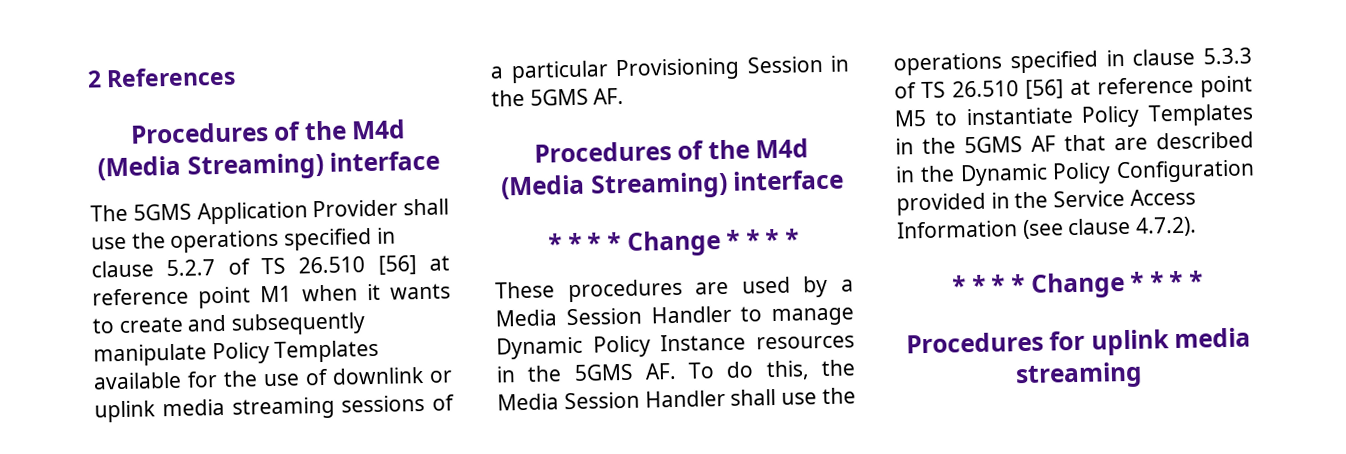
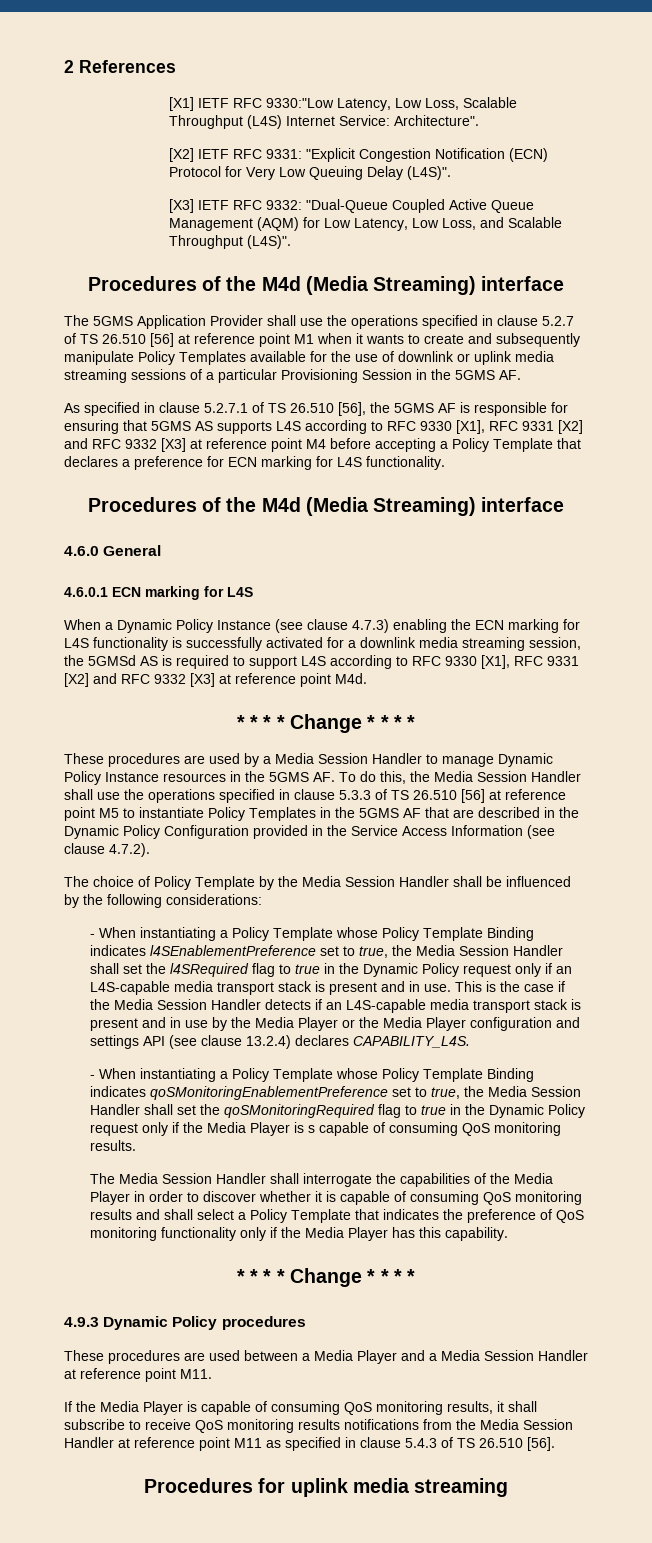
+ [X1] IETF RFC 9330:"Low Latency, Low Loss, Scalable Throughput (L4S) Internet Service: Architecture".
+ [X2] IETF RFC 9331: "Explicit Congestion Notification (ECN) Protocol for Very Low Queuing Delay (L4S)".
+ [X3] IETF RFC 9332: "Dual-Queue Coupled Active Queue Management (AQM) for Low Latency, Low Loss, and Scalable Throughput (L4S)".
  The 5GMS Application Provider shall use the operations specified in clause 5.2.7 of TS 26.510 [56] at reference point M1 when it wants to create and subsequently manipulate Policy Templates available for the use of downlink or uplink media streaming sessions of a particular Provisioning Session in the 5GMS AF.
+ As specified in clause 5.2.7.1 of TS 26.510 [56], the 5GMS AF is responsible for ensuring that 5GMS AS supports L4S according to RFC 9330 [X1], RFC 9331 [X2] and RFC 9332 [X3] at reference point M4 before accepting a Policy Template that declares a preference for ECN marking for L4S functionality.
  Procedures of the M4d (Media Streaming) interface
+ 4.6.0 General
+ 4.6.0.1 ECN marking for L4S
+ When a Dynamic Policy Instance (see clause 4.7.3) enabling the ECN marking for L4S functionality is successfully activated for a downlink media streaming session, the 5GMSd AS is required to support L4S according to RFC 9330 [X1], RFC 9331 [X2] and RFC 9332 [X3] at reference point M4d.
  These procedures are used by a Media Session Handler to manage Dynamic Policy Instance resources in the 5GMS AF. To do this, the Media Session Handler shall use the operations specified in clause 5.3.3 of TS 26.510 [56] at reference point M5 to instantiate Policy Templates in the 5GMS AF that are described in the Dynamic Policy Configuration provided in the Service Access Information (see clause 4.7.2).
+ The choice of Policy Template by the Media Session Handler shall be influenced by the following considerations:
+ - When instantiating a Policy Template whose Policy Template Binding indicates l4SEnablementPreference set to true, the Media Session Handler shall set the l4SRequired flag to true in the Dynamic Policy request only if an L4S-capable media transport stack is present and in use. This is the case if the Media Session Handler detects if an L4S-capable media transport stack is present and in use by the Media Player or the Media Player configuration and settings API (see clause 13.2.4) declares CAPABILITY_L4S.
+ - When instantiating a Policy Template whose Policy Template Binding indicates qoSMonitoringEnablementPreference set to true, the Media Session Handler shall set the qoSMonitoringRequired flag to true in the Dynamic Policy request only if the Media Player is s capable of consuming QoS monitoring results.
+ The Media Session Handler shall interrogate the capabilities of the Media Player in order to discover whether it is capable of consuming QoS monitoring results and shall select a Policy Template that indicates the preference of QoS monitoring functionality only if the Media Player has this capability.
  * * * * Change * * * *
+ 4.9.3 Dynamic Policy procedures
+ These procedures are used between a Media Player and a Media Session Handler at reference point M11.
+ If the Media Player is capable of consuming QoS monitoring results, it shall subscribe to receive QoS monitoring results notifications from the Media Session Handler at reference point M11 as specified in clause 5.4.3 of TS 26.510 [56].

